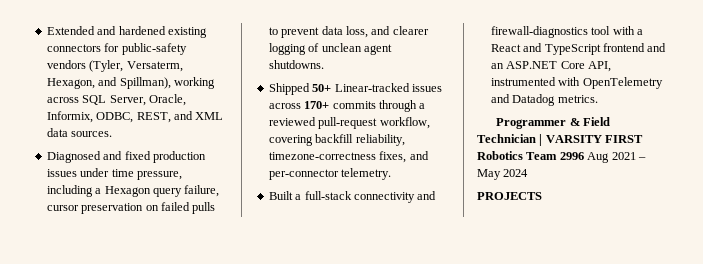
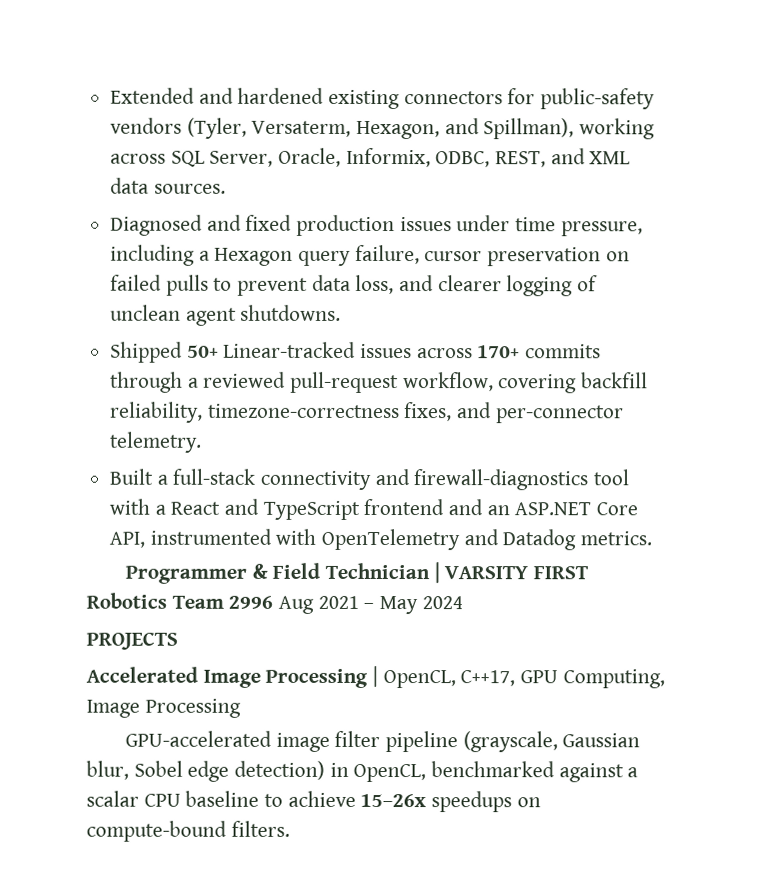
+ Accelerated Image Processing | OpenCL, C++17, GPU Computing, Image Processing
+ GPU-accelerated image filter pipeline (grayscale, Gaussian blur, Sobel edge detection) in OpenCL, benchmarked against a scalar CPU baseline to achieve 15–26x speedups on compute-bound filters.

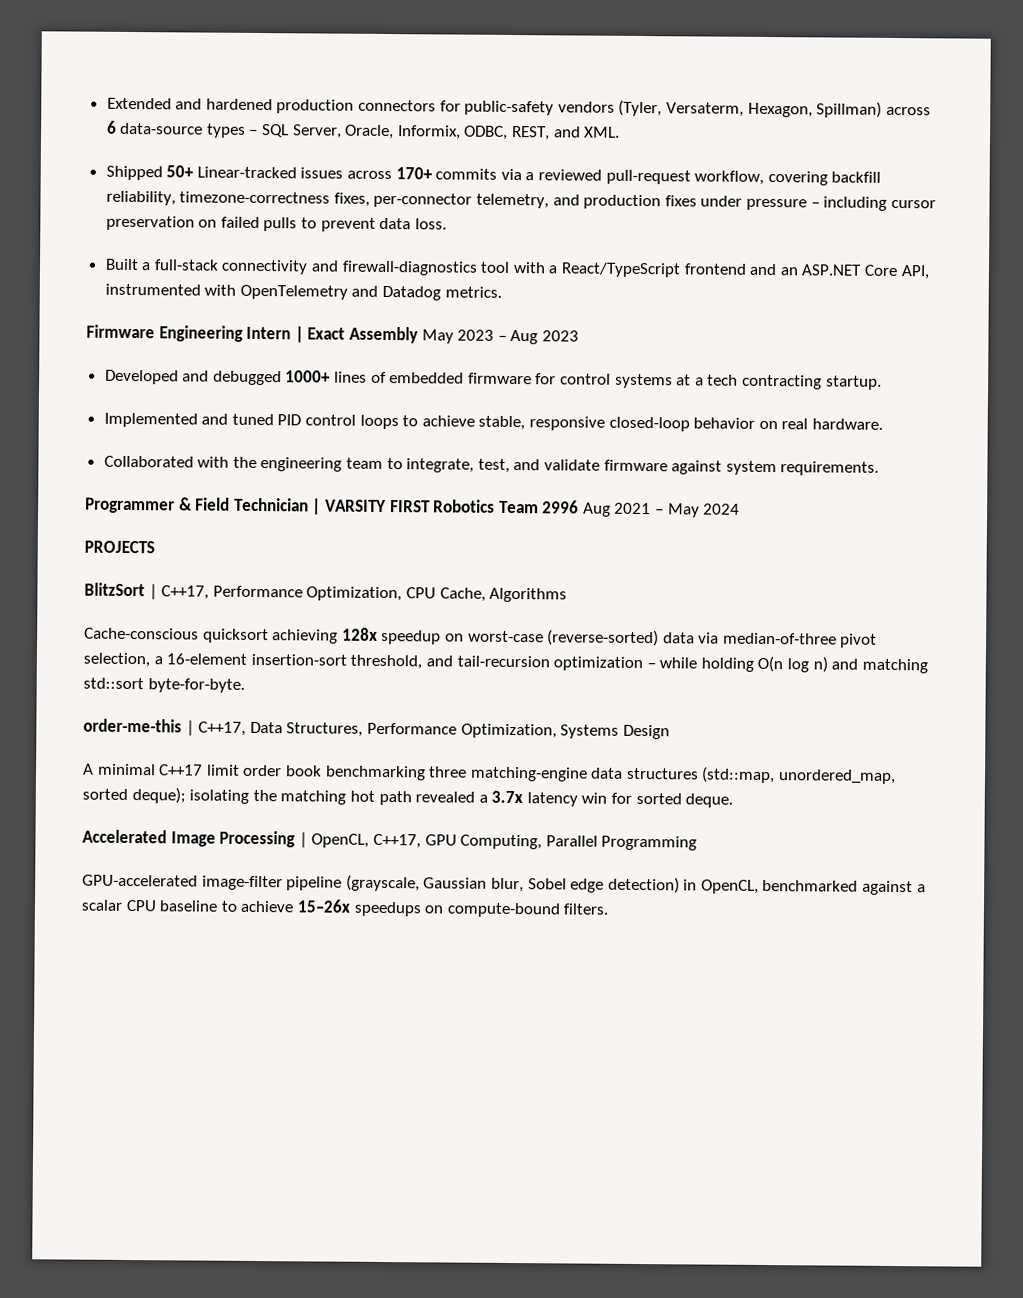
- Extended and hardened existing connectors for public-safety vendors (Tyler, Versaterm, Hexagon, and Spillman), working across SQL Server, Oracle, Informix, ODBC, REST, and XML data sources.
- Diagnosed and fixed production issues under time pressure, including a Hexagon query failure, cursor preservation on failed pulls to prevent data loss, and clearer logging of unclean agent shutdowns.
+ Extended and hardened production connectors for public-safety vendors (Tyler, Versaterm, Hexagon, Spillman) across 6 data-source types – SQL Server, Oracle, Informix, ODBC, REST, and XML.
- Shipped 50+ Linear-tracked issues across 170+ commits through a reviewed pull-request workflow, covering backfill reliability, timezone-correctness fixes, and per-connector telemetry.
+ Shipped 50+ Linear-tracked issues across 170+ commits via a reviewed pull-request workflow, covering backfill reliability, timezone-correctness fixes, per-connector telemetry, and production fixes under pressure – including cursor preservation on failed pulls to prevent data loss.
- Built a full-stack connectivity and firewall-diagnostics tool with a React and TypeScript frontend and an ASP.NET Core API, instrumented with OpenTelemetry and Datadog metrics.
+ Built a full-stack connectivity and firewall-diagnostics tool with a React/TypeScript frontend and an ASP.NET Core API, instrumented with OpenTelemetry and Datadog metrics.
+ Firmware Engineering Intern | Exact Assembly May 2023 – Aug 2023
+ Developed and debugged 1000+ lines of embedded firmware for control systems at a tech contracting startup.
+ Implemented and tuned PID control loops to achieve stable, responsive closed-loop behavior on real hardware.
+ Collaborated with the engineering team to integrate, test, and validate firmware against system requirements.
+ BlitzSort | C++17, Performance Optimization, CPU Cache, Algorithms
+ Cache-conscious quicksort achieving 128x speedup on worst-case (reverse-sorted) data via median-of-three pivot selection, a 16-element insertion-sort threshold, and tail-recursion optimization – while holding O(n log n) and matching std::sort byte-for-byte.
+ order-me-this | C++17, Data Structures, Performance Optimization, Systems Design
+ A minimal C++17 limit order book benchmarking three matching-engine data structures (std::map, unordered_map, sorted deque); isolating the matching hot path revealed a 3.7x latency win for sorted deque.
- Accelerated Image Processing | OpenCL, C++17, GPU Computing, Image Processing
+ Accelerated Image Processing | OpenCL, C++17, GPU Computing, Parallel Programming
- GPU-accelerated image filter pipeline (grayscale, Gaussian blur, Sobel edge detection) in OpenCL, benchmarked against a scalar CPU baseline to achieve 15–26x speedups on compute-bound filters.
+ GPU-accelerated image-filter pipeline (grayscale, Gaussian blur, Sobel edge detection) in OpenCL, benchmarked against a scalar CPU baseline to achieve 15–26x speedups on compute-bound filters.

